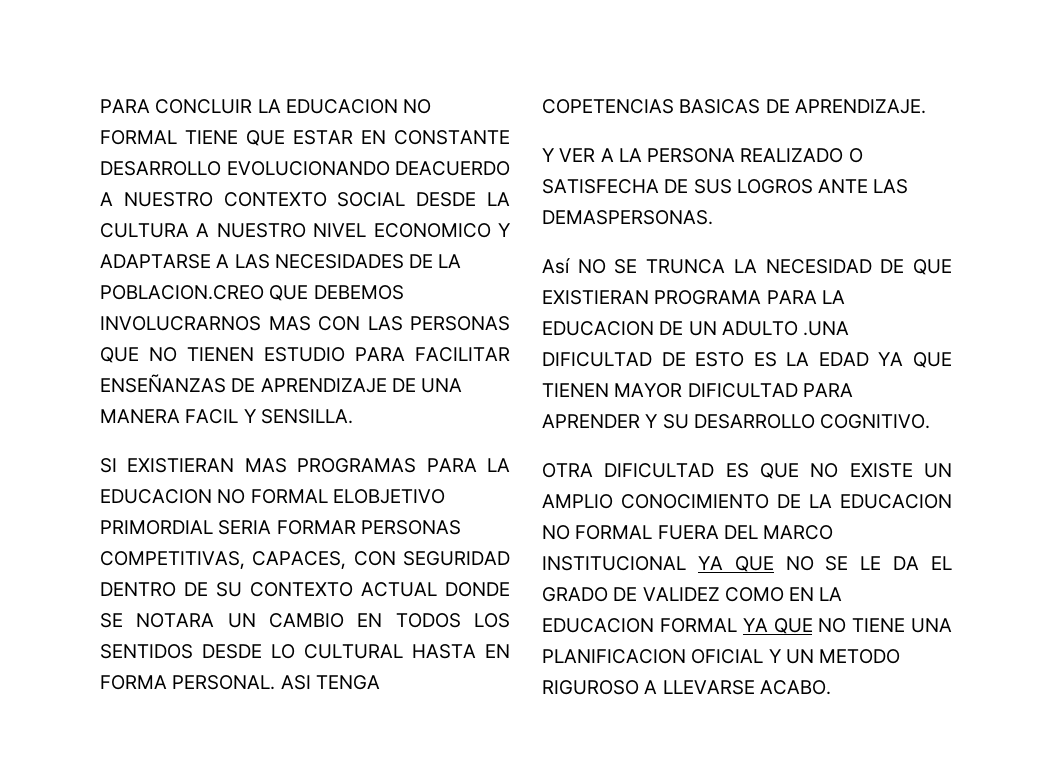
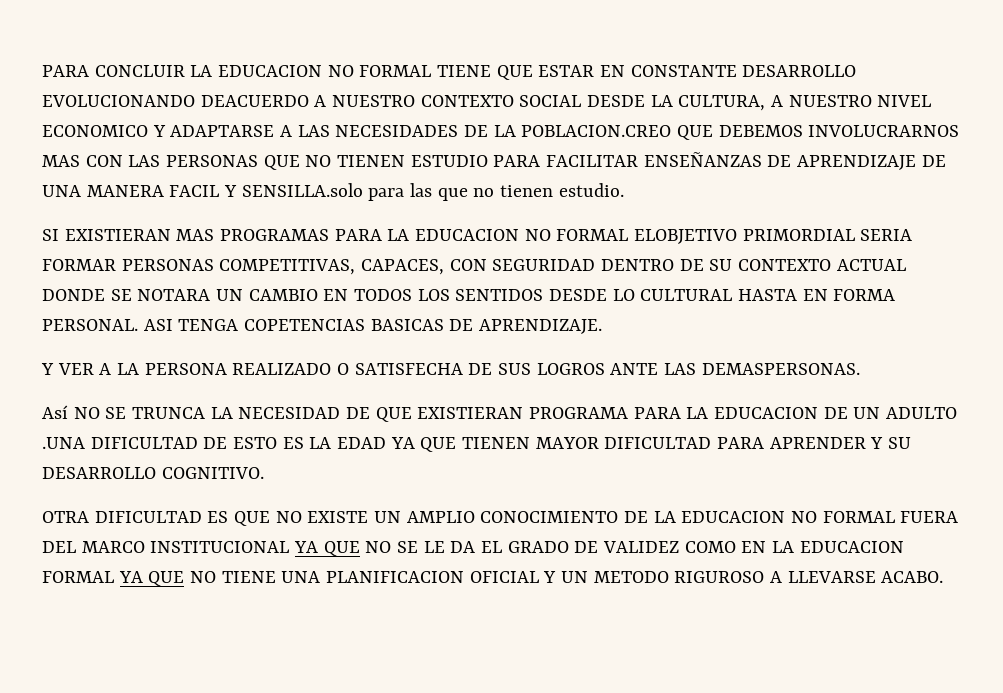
- PARA CONCLUIR LA EDUCACION NO FORMAL TIENE QUE ESTAR EN CONSTANTE DESARROLLO EVOLUCIONANDO DEACUERDO A NUESTRO CONTEXTO SOCIAL DESDE LA CULTURA A NUESTRO NIVEL ECONOMICO Y ADAPTARSE A LAS NECESIDADES DE LA POBLACION.CREO QUE DEBEMOS INVOLUCRARNOS MAS CON LAS PERSONAS QUE NO TIENEN ESTUDIO PARA FACILITAR ENSEÑANZAS DE APRENDIZAJE DE UNA MANERA FACIL Y SENSILLA.
+ PARA CONCLUIR LA EDUCACION NO FORMAL TIENE QUE ESTAR EN CONSTANTE DESARROLLO EVOLUCIONANDO DEACUERDO A NUESTRO CONTEXTO SOCIAL DESDE LA CULTURA, A NUESTRO NIVEL ECONOMICO Y ADAPTARSE A LAS NECESIDADES DE LA POBLACION.CREO QUE DEBEMOS INVOLUCRARNOS MAS CON LAS PERSONAS QUE NO TIENEN ESTUDIO PARA FACILITAR ENSEÑANZAS DE APRENDIZAJE DE UNA MANERA FACIL Y SENSILLA.solo para las que no tienen estudio.

